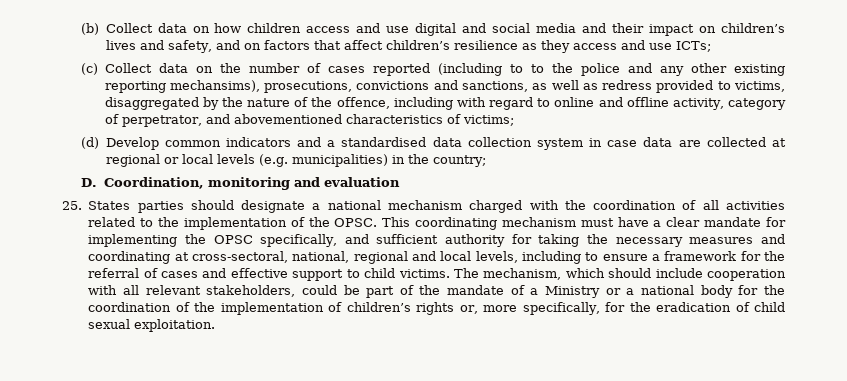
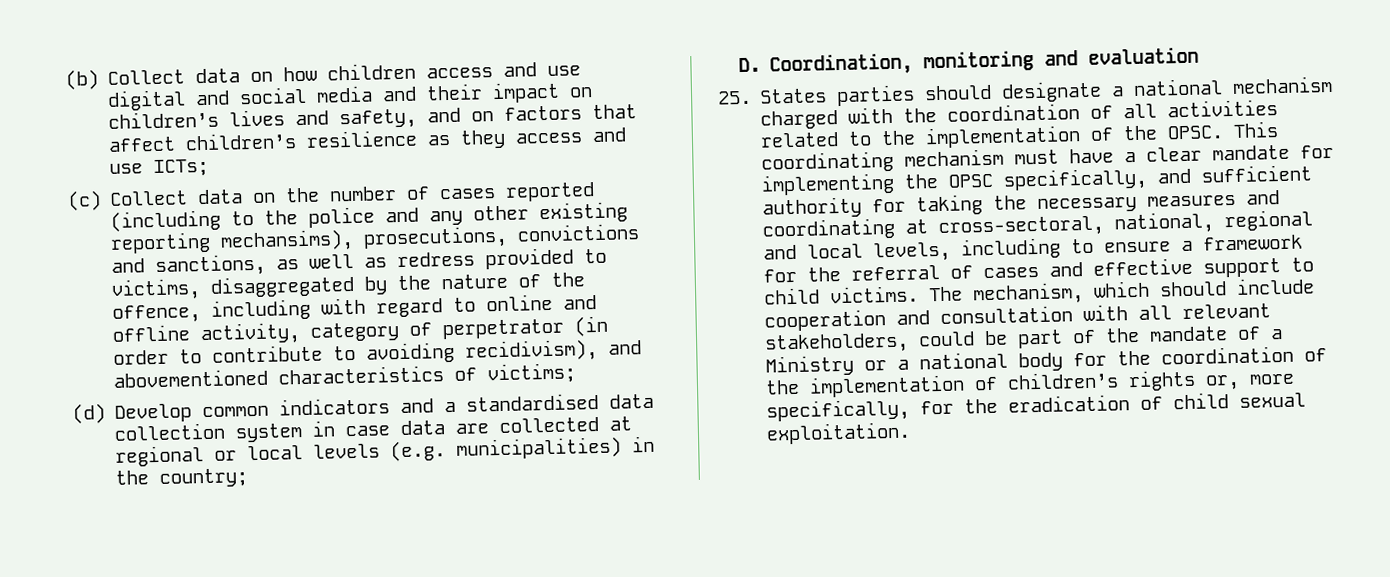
- (c) Collect data on the number of cases reported (including to to the police and any other existing reporting mechansims), prosecutions, convictions and sanctions, as well as redress provided to victims, disaggregated by the nature of the offence, including with regard to online and offline activity, category of perpetrator, and abovementioned characteristics of victims;
+ (c) Collect data on the number of cases reported (including to the police and any other existing reporting mechansims), prosecutions, convictions and sanctions, as well as redress provided to victims, disaggregated by the nature of the offence, including with regard to online and offline activity, category of perpetrator (in order to contribute to avoiding recidivism), and abovementioned characteristics of victims;
- The mechanism, which should include cooperation with all relevant stakeholders, could be part of the mandate of a Ministry or a national body for the coordination of the implementation of children’s rights or, more specifically, for the eradication of child sexual exploitation.
+ The mechanism, which should include cooperation and consultation with all relevant stakeholders, could be part of the mandate of a Ministry or a national body for the coordination of the implementation of children’s rights or, more specifically, for the eradication of child sexual exploitation.

